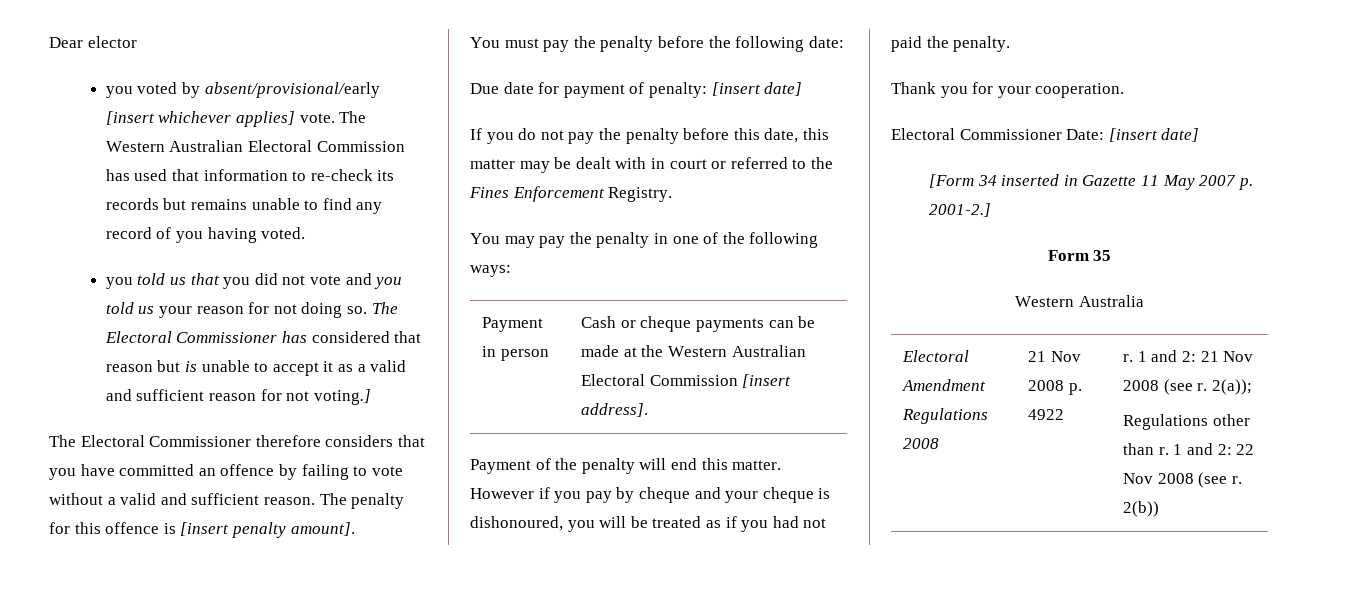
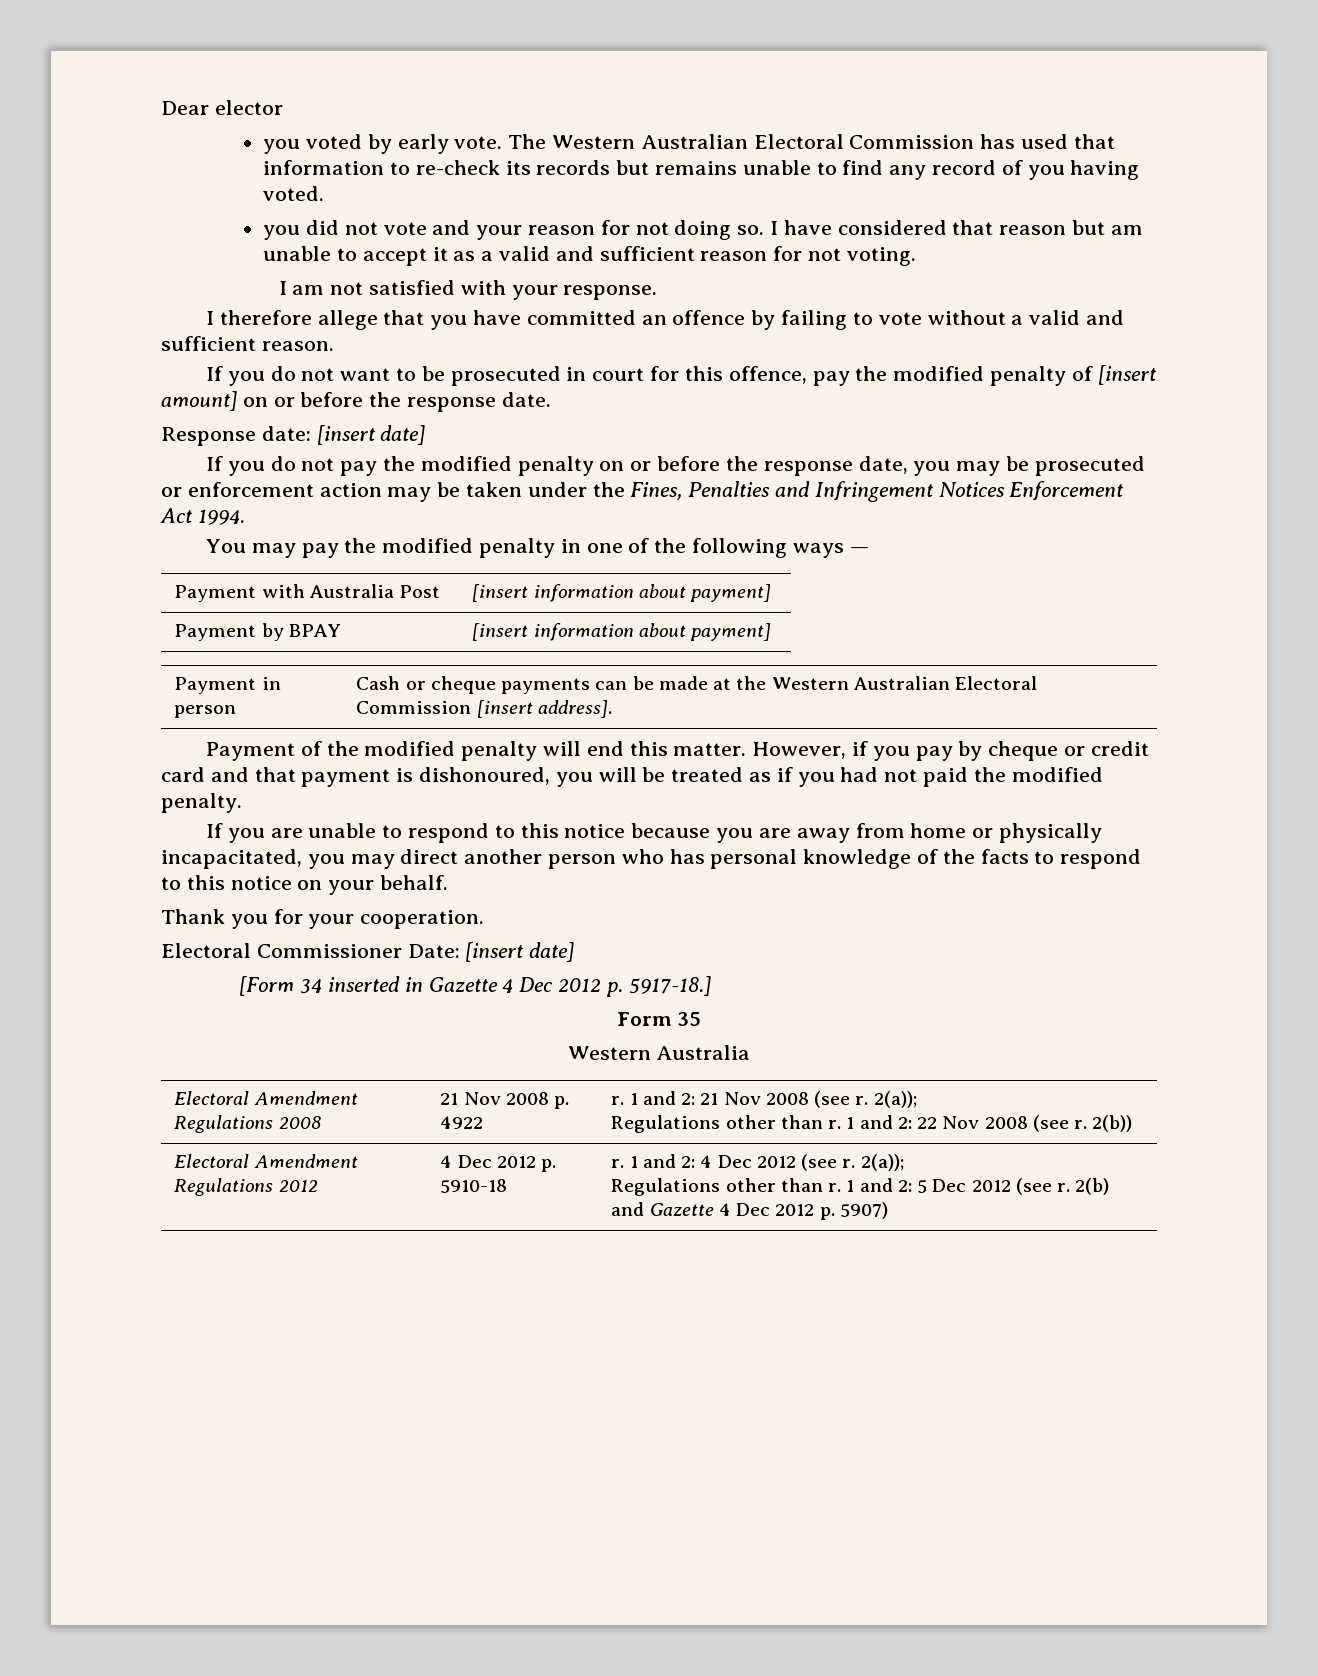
- you voted by absent/provisional/early [insert whichever applies] vote.
+ you voted by early vote.
- you told us that you did not vote and you told us your reason for not doing so.
+ you did not vote and your reason for not doing so.
- The Electoral Commissioner has considered that reason but is unable to accept it as a valid and sufficient reason for not voting.]
- The Electoral Commissioner therefore considers that you have committed an offence by failing to vote without a valid and sufficient reason. The penalty for this offence is [insert penalty amount].
- You must pay the penalty before the following date:
- Due date for payment of penalty: [insert date]
+ I have considered that reason but am unable to accept it as a valid and sufficient reason for not voting.
+ I am not satisfied with your response.
+ I therefore allege that you have committed an offence by failing to vote without a valid and sufficient reason.
+ If you do not want to be prosecuted in court for this offence, pay the modified penalty of [insert amount] on or before the response date.
+ Response date: [insert date]
- If you do not pay the penalty before this date, this matter may be dealt with in court or referred to the Fines Enforcement Registry.
+ If you do not pay the modified penalty on or before the response date, you may be prosecuted or enforcement action may be taken under the Fines, Penalties and Infringement Notices Enforcement Act 1994.
- You may pay the penalty in one of the following ways:
+ You may pay the modified penalty in one of the following ways —
+ Payment with Australia Post | [insert information about payment]
+ Payment by BPAY | [insert information about payment]
- Payment of the penalty will end this matter.
+ Payment of the modified penalty will end this matter.
- However if you pay by cheque and your cheque is dishonoured, you will be treated as if you had not paid the penalty.
+ However, if you pay by cheque or credit card and that payment is dishonoured, you will be treated as if you had not paid the modified penalty.
+ If you are unable to respond to this notice because you are away from home or physically incapacitated, you may direct another person who has personal knowledge of the facts to respond to this notice on your behalf.
- [Form 34 inserted in Gazette 11 May 2007 p. 2001-2.]
+ [Form 34 inserted in Gazette 4 Dec 2012 p. 5917-18.]
+ Electoral Amendment Regulations 2012 | 4 Dec 2012 p. 5910-18 | r. 1 and 2: 4 Dec 2012 (see r. 2(a));
+ Regulations other than r. 1 and 2: 5 Dec 2012 (see r. 2(b) and Gazette 4 Dec 2012 p. 5907)

